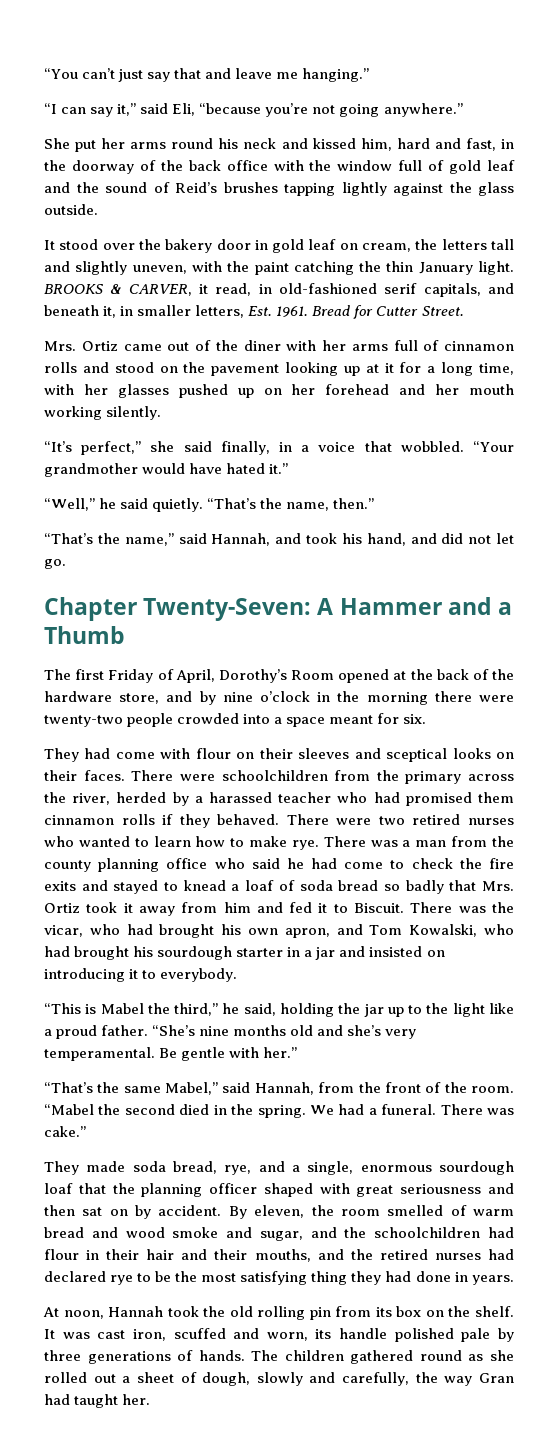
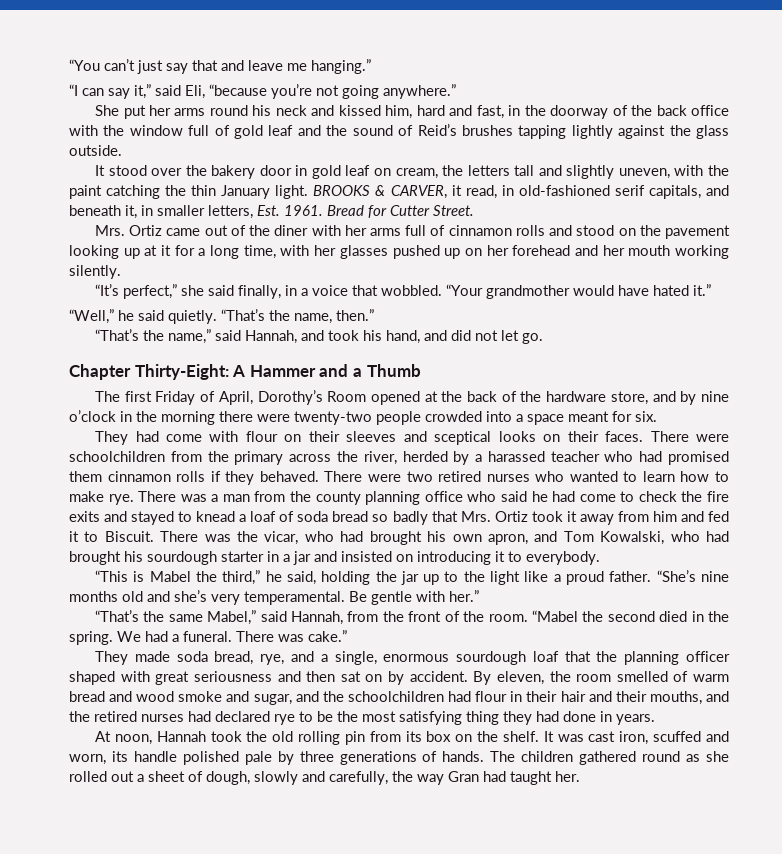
- Chapter Twenty-Seven: A Hammer and a Thumb
+ Chapter Thirty-Eight: A Hammer and a Thumb

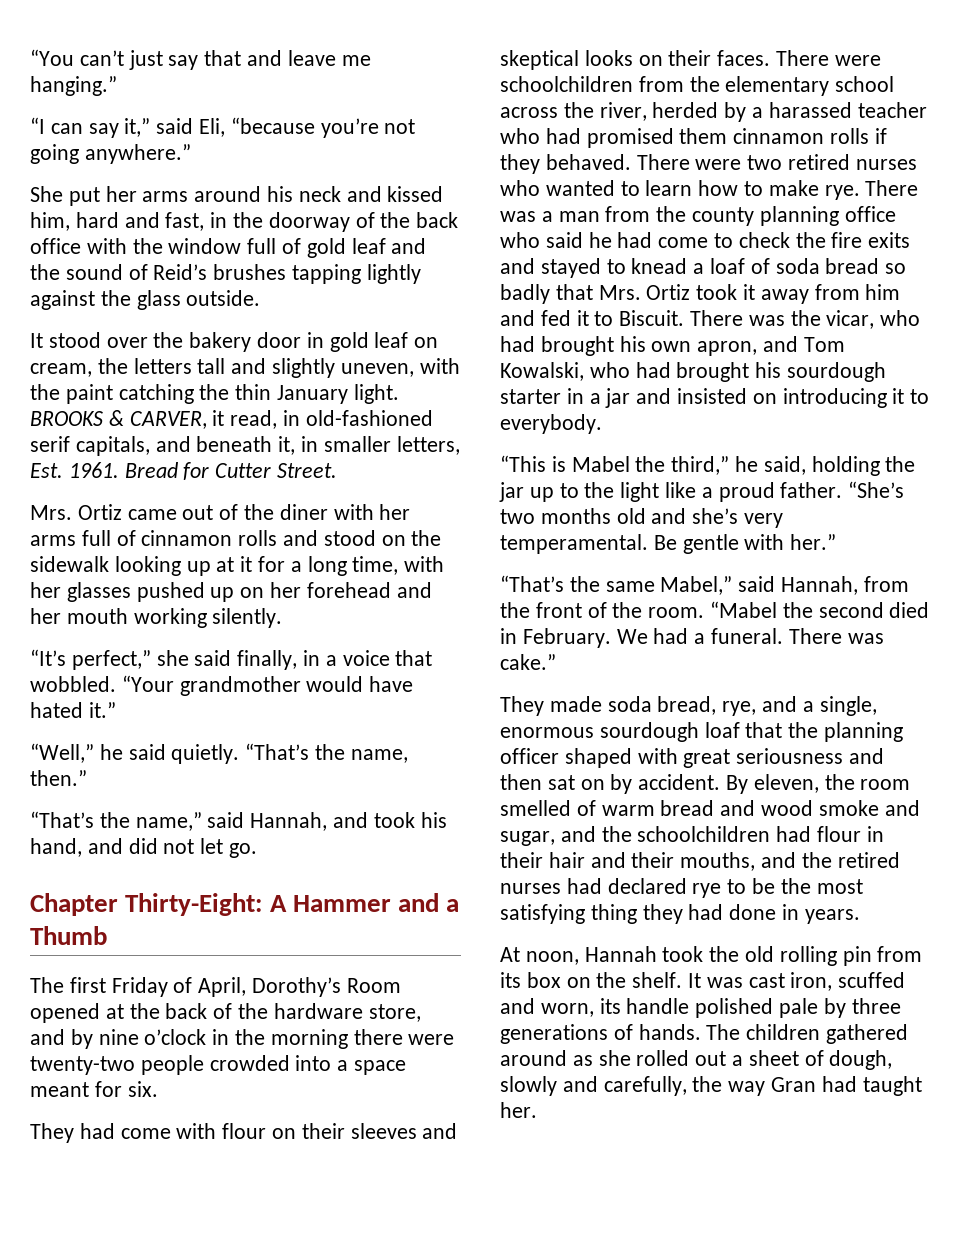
- She put her arms round his neck and kissed him, hard and fast, in the doorway of the back office with the window full of gold leaf and the sound of Reid’s brushes tapping lightly against the glass outside.
+ She put her arms around his neck and kissed him, hard and fast, in the doorway of the back office with the window full of gold leaf and the sound of Reid’s brushes tapping lightly against the glass outside.
- Mrs. Ortiz came out of the diner with her arms full of cinnamon rolls and stood on the pavement looking up at it for a long time, with her glasses pushed up on her forehead and her mouth working silently.
+ Mrs. Ortiz came out of the diner with her arms full of cinnamon rolls and stood on the sidewalk looking up at it for a long time, with her glasses pushed up on her forehead and her mouth working silently.
- They had come with flour on their sleeves and sceptical looks on their faces.
+ They had come with flour on their sleeves and skeptical looks on their faces.
- There were schoolchildren from the primary across the river, herded by a harassed teacher who had promised them cinnamon rolls if they behaved.
+ There were schoolchildren from the elementary school across the river, herded by a harassed teacher who had promised them cinnamon rolls if they behaved.
- “She’s nine months old and she’s very temperamental.
+ “She’s two months old and she’s very temperamental.
- “Mabel the second died in the spring.
+ “Mabel the second died in February.
- The children gathered round as she rolled out a sheet of dough, slowly and carefully, the way Gran had taught her.
+ The children gathered around as she rolled out a sheet of dough, slowly and carefully, the way Gran had taught her.

